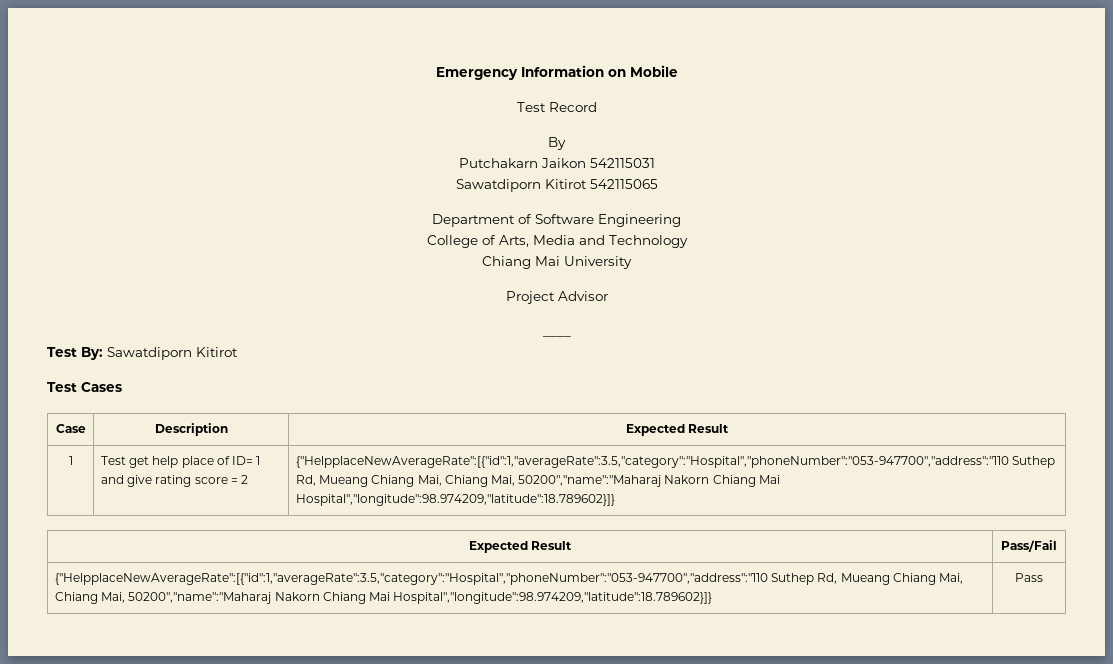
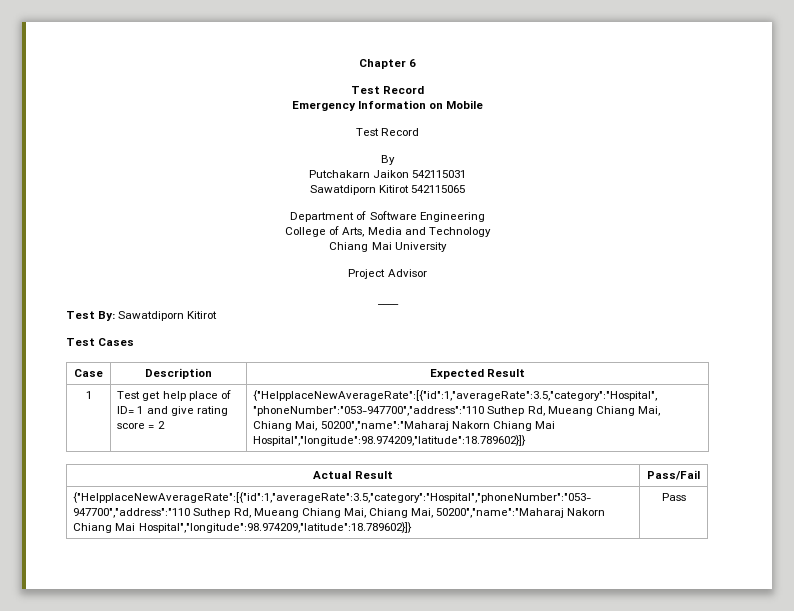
+ Chapter 6
+ Test Record
- Expected Result | Pass/Fail
+ Actual Result | Pass/Fail

